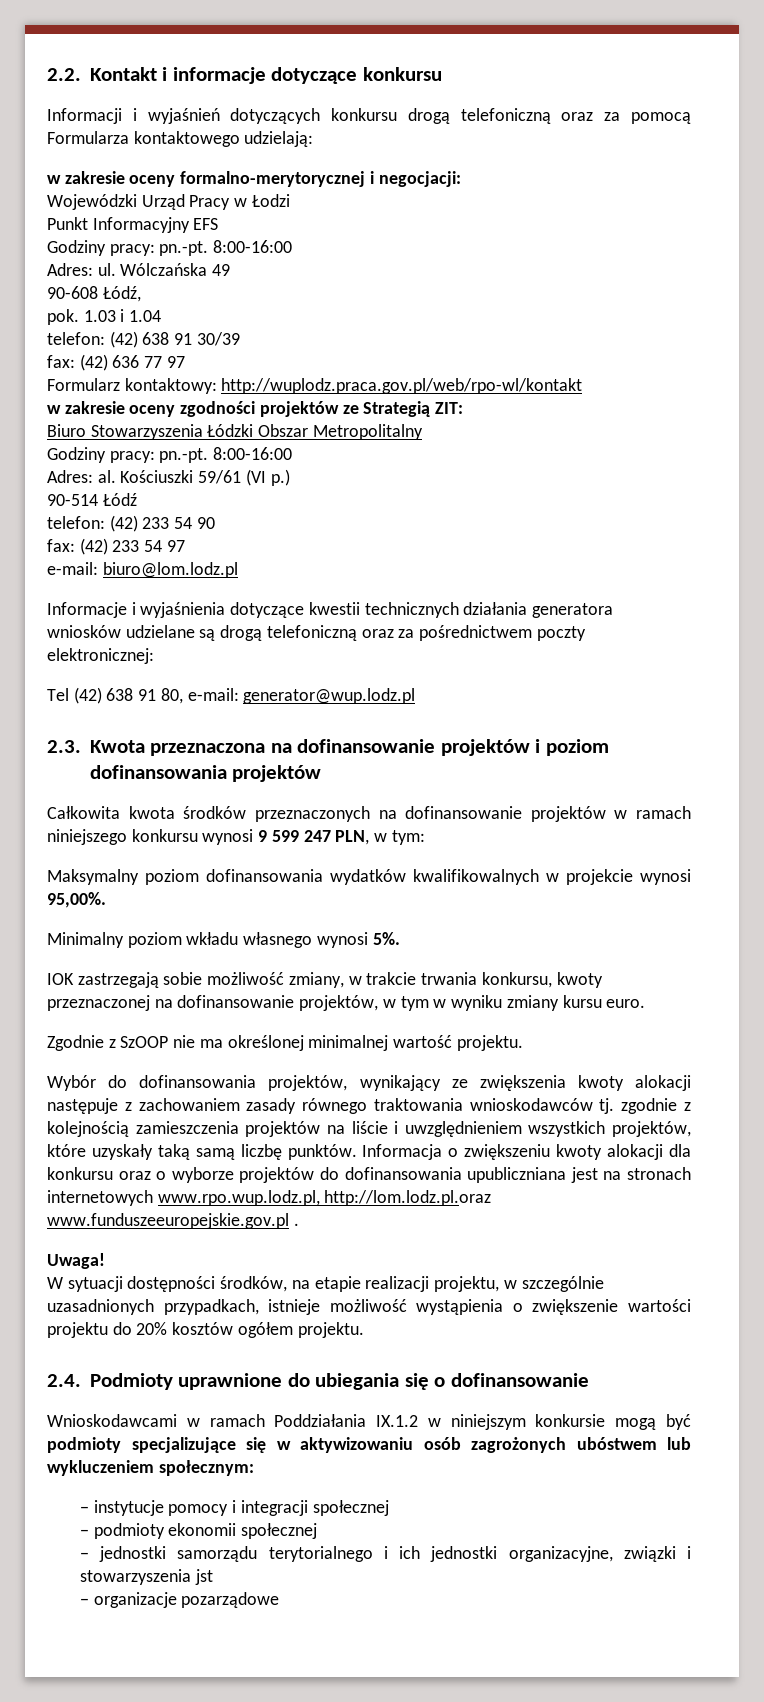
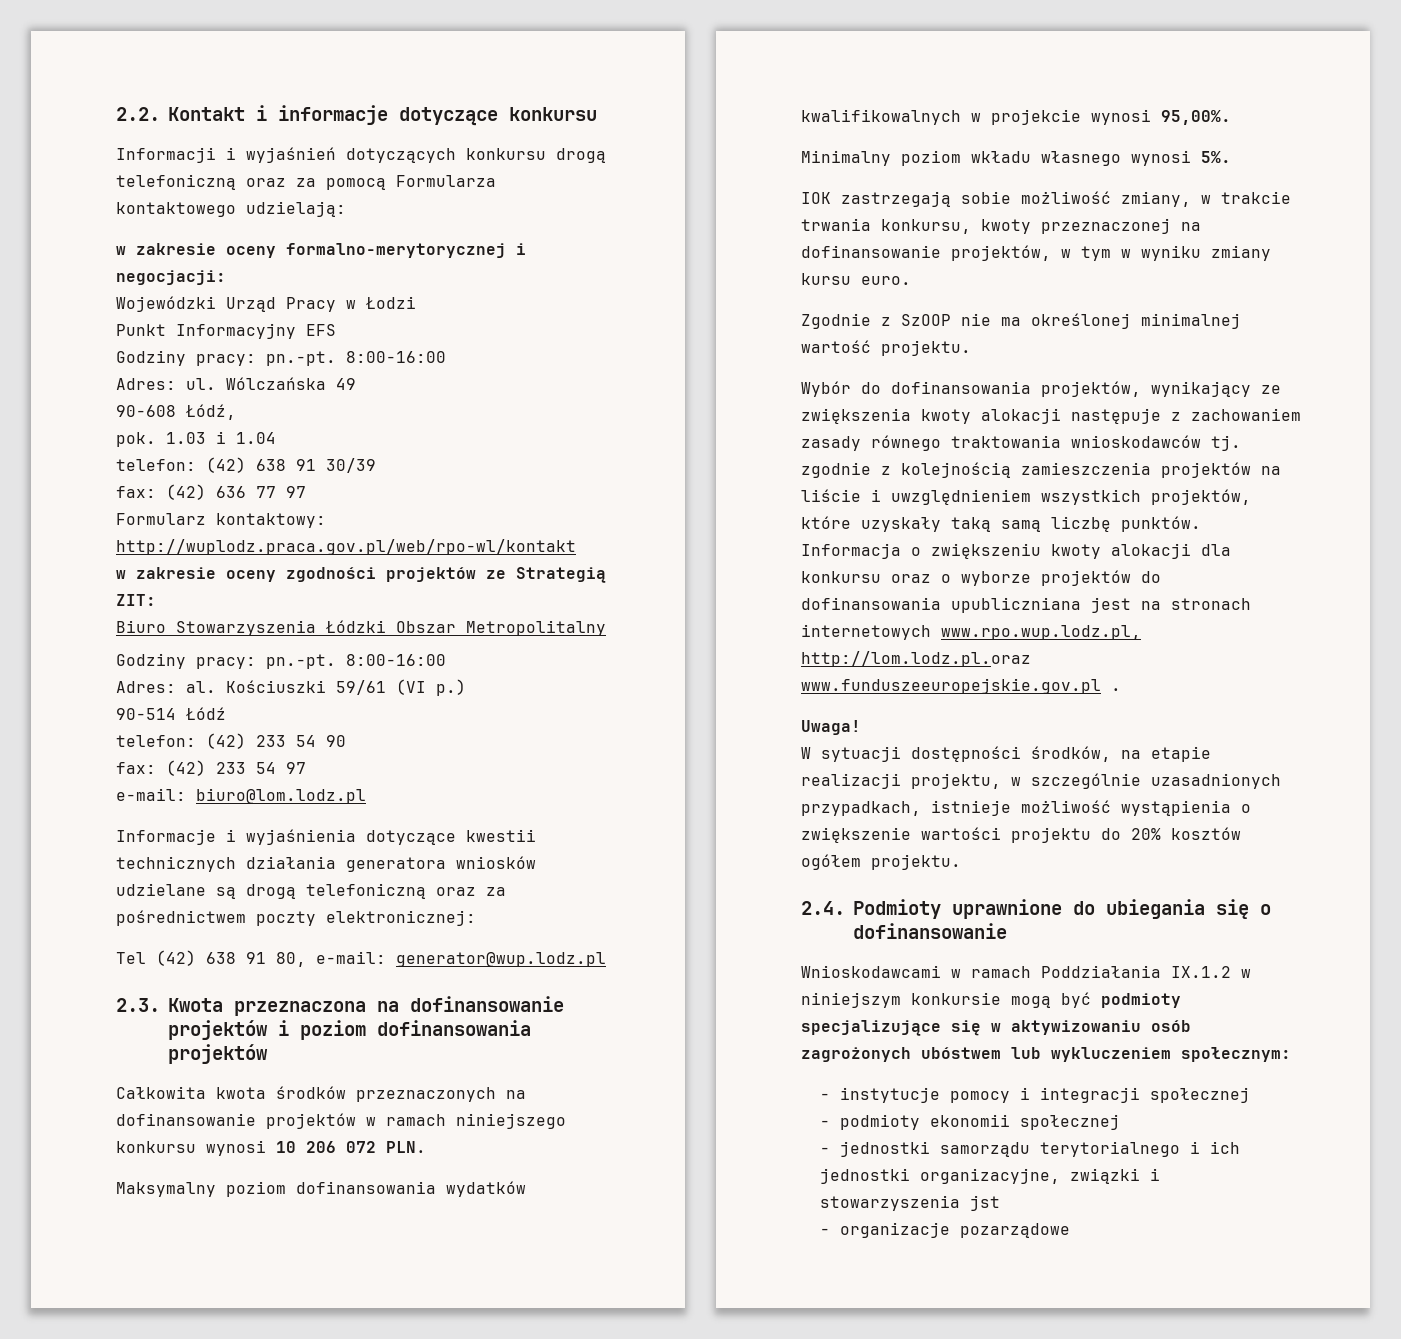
- Całkowita kwota środków przeznaczonych na dofinansowanie projektów w ramach niniejszego konkursu wynosi 9 599 247 PLN, w tym:
+ Całkowita kwota środków przeznaczonych na dofinansowanie projektów w ramach niniejszego konkursu wynosi 10 206 072 PLN.

